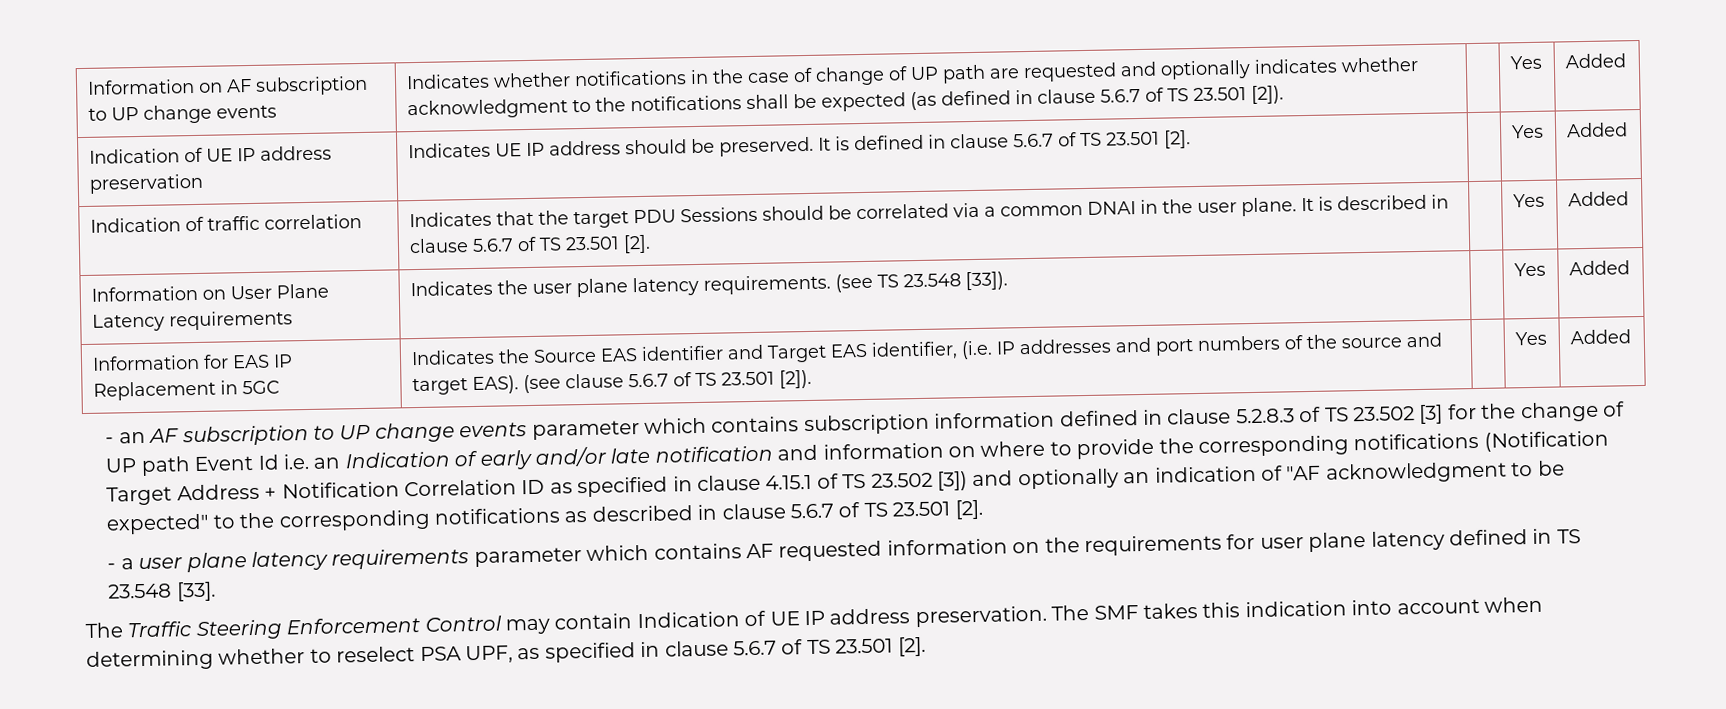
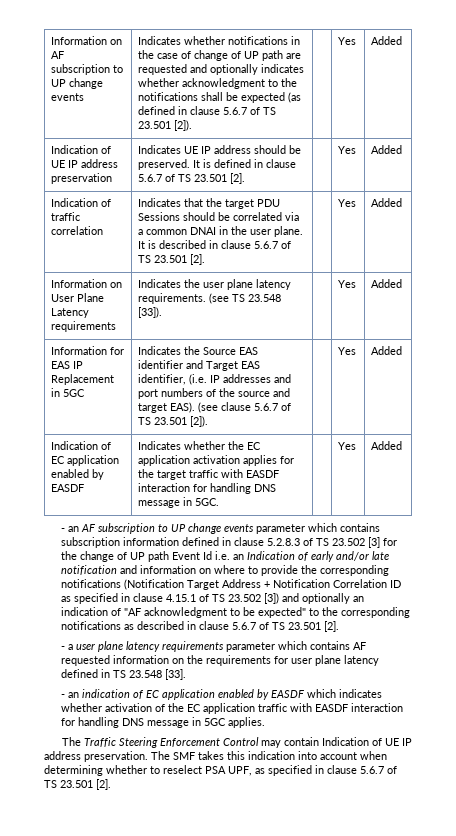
+ Indication of EC application enabled by EASDF | Indicates whether the EC application activation applies for the target traffic with EASDF interaction for handling DNS message in 5GC. | | Yes | Added
+ - an indication of EC application enabled by EASDF which indicates whether activation of the EC application traffic with EASDF interaction for handling DNS message in 5GC applies.

